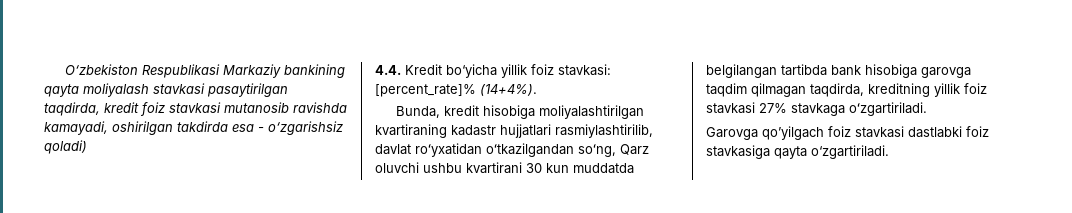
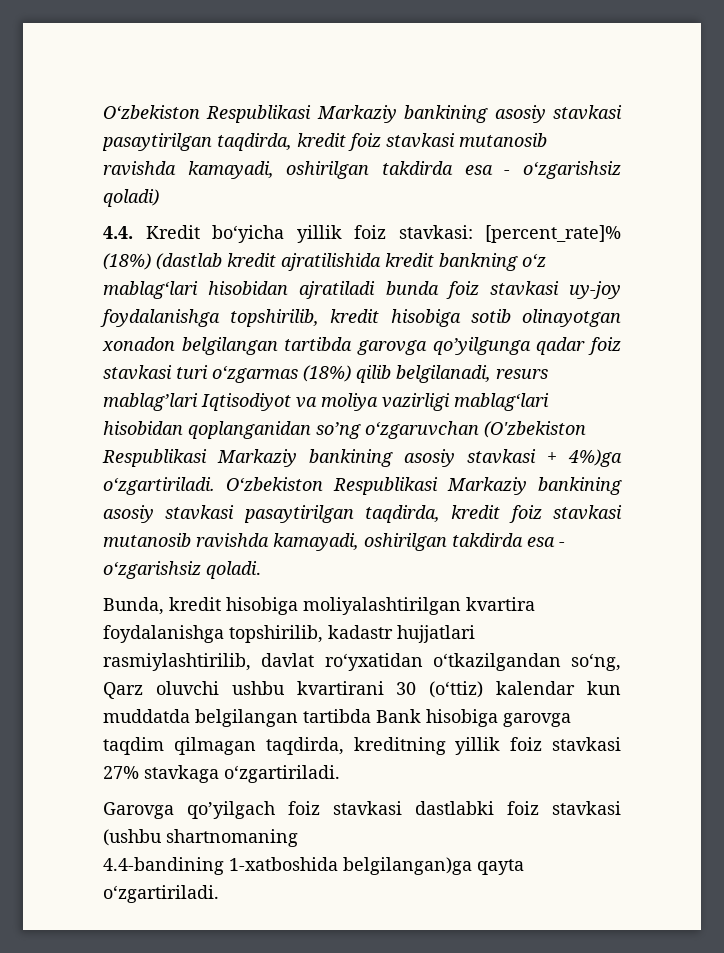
- O‘zbekiston Respublikasi Markaziy bankining qayta moliyalash stavkasi pasaytirilgan taqdirda, kredit foiz stavkasi mutanosib ravishda kamayadi, oshirilgan takdirda esa - o‘zgarishsiz qoladi)
+ O‘zbekiston Respublikasi Markaziy bankining asosiy stavkasi pasaytirilgan taqdirda, kredit foiz stavkasi mutanosib ravishda kamayadi, oshirilgan takdirda esa - o‘zgarishsiz qoladi)
- 4.4. Kredit bo‘yicha yillik foiz stavkasi: [percent_rate]% (14+4%).
+ 4.4. Kredit bo‘yicha yillik foiz stavkasi: [percent_rate]% (18%) (dastlab kredit ajratilishida kredit bankning o‘z mablag‘lari hisobidan ajratiladi bunda foiz stavkasi uy-joy foydalanishga topshirilib, kredit hisobiga sotib olinayotgan xonadon belgilangan tartibda garovga qo’yilgunga qadar foiz stavkasi turi o‘zgarmas (18%) qilib belgilanadi, resurs mablag’lari Iqtisodiyot va moliya vazirligi mablag‘lari hisobidan qoplanganidan so’ng o‘zgaruvchan (O'zbekiston Respublikasi Markaziy bankining asosiy stavkasi + 4%)ga o‘zgartiriladi. O‘zbekiston Respublikasi Markaziy bankining asosiy stavkasi pasaytirilgan taqdirda, kredit foiz stavkasi mutanosib ravishda kamayadi, oshirilgan takdirda esa - o‘zgarishsiz qoladi.
- Bunda, kredit hisobiga moliyalashtirilgan kvartiraning kadastr hujjatlari rasmiylashtirilib, davlat roʻyxatidan oʻtkazilgandan soʻng, Qarz oluvchi ushbu kvartirani 30 kun muddatda belgilangan tartibda bank hisobiga garovga taqdim qilmagan taqdirda, kreditning yillik foiz stavkasi 27% stavkaga oʻzgartiriladi.
+ Bunda, kredit hisobiga moliyalashtirilgan kvartira foydalanishga topshirilib, kadastr hujjatlari rasmiylashtirilib, davlat roʻyxatidan oʻtkazilgandan soʻng, Qarz oluvchi ushbu kvartirani 30 (o‘ttiz) kalendar kun muddatda belgilangan tartibda Bank hisobiga garovga taqdim qilmagan taqdirda, kreditning yillik foiz stavkasi 27% stavkaga oʻzgartiriladi.
- Garovga qo’yilgach foiz stavkasi dastlabki foiz stavkasiga qayta o‘zgartiriladi.
+ Garovga qo’yilgach foiz stavkasi dastlabki foiz stavkasi (ushbu shartnomaning
+ 4.4-bandining 1-xatboshida belgilangan)ga qayta o‘zgartiriladi.

